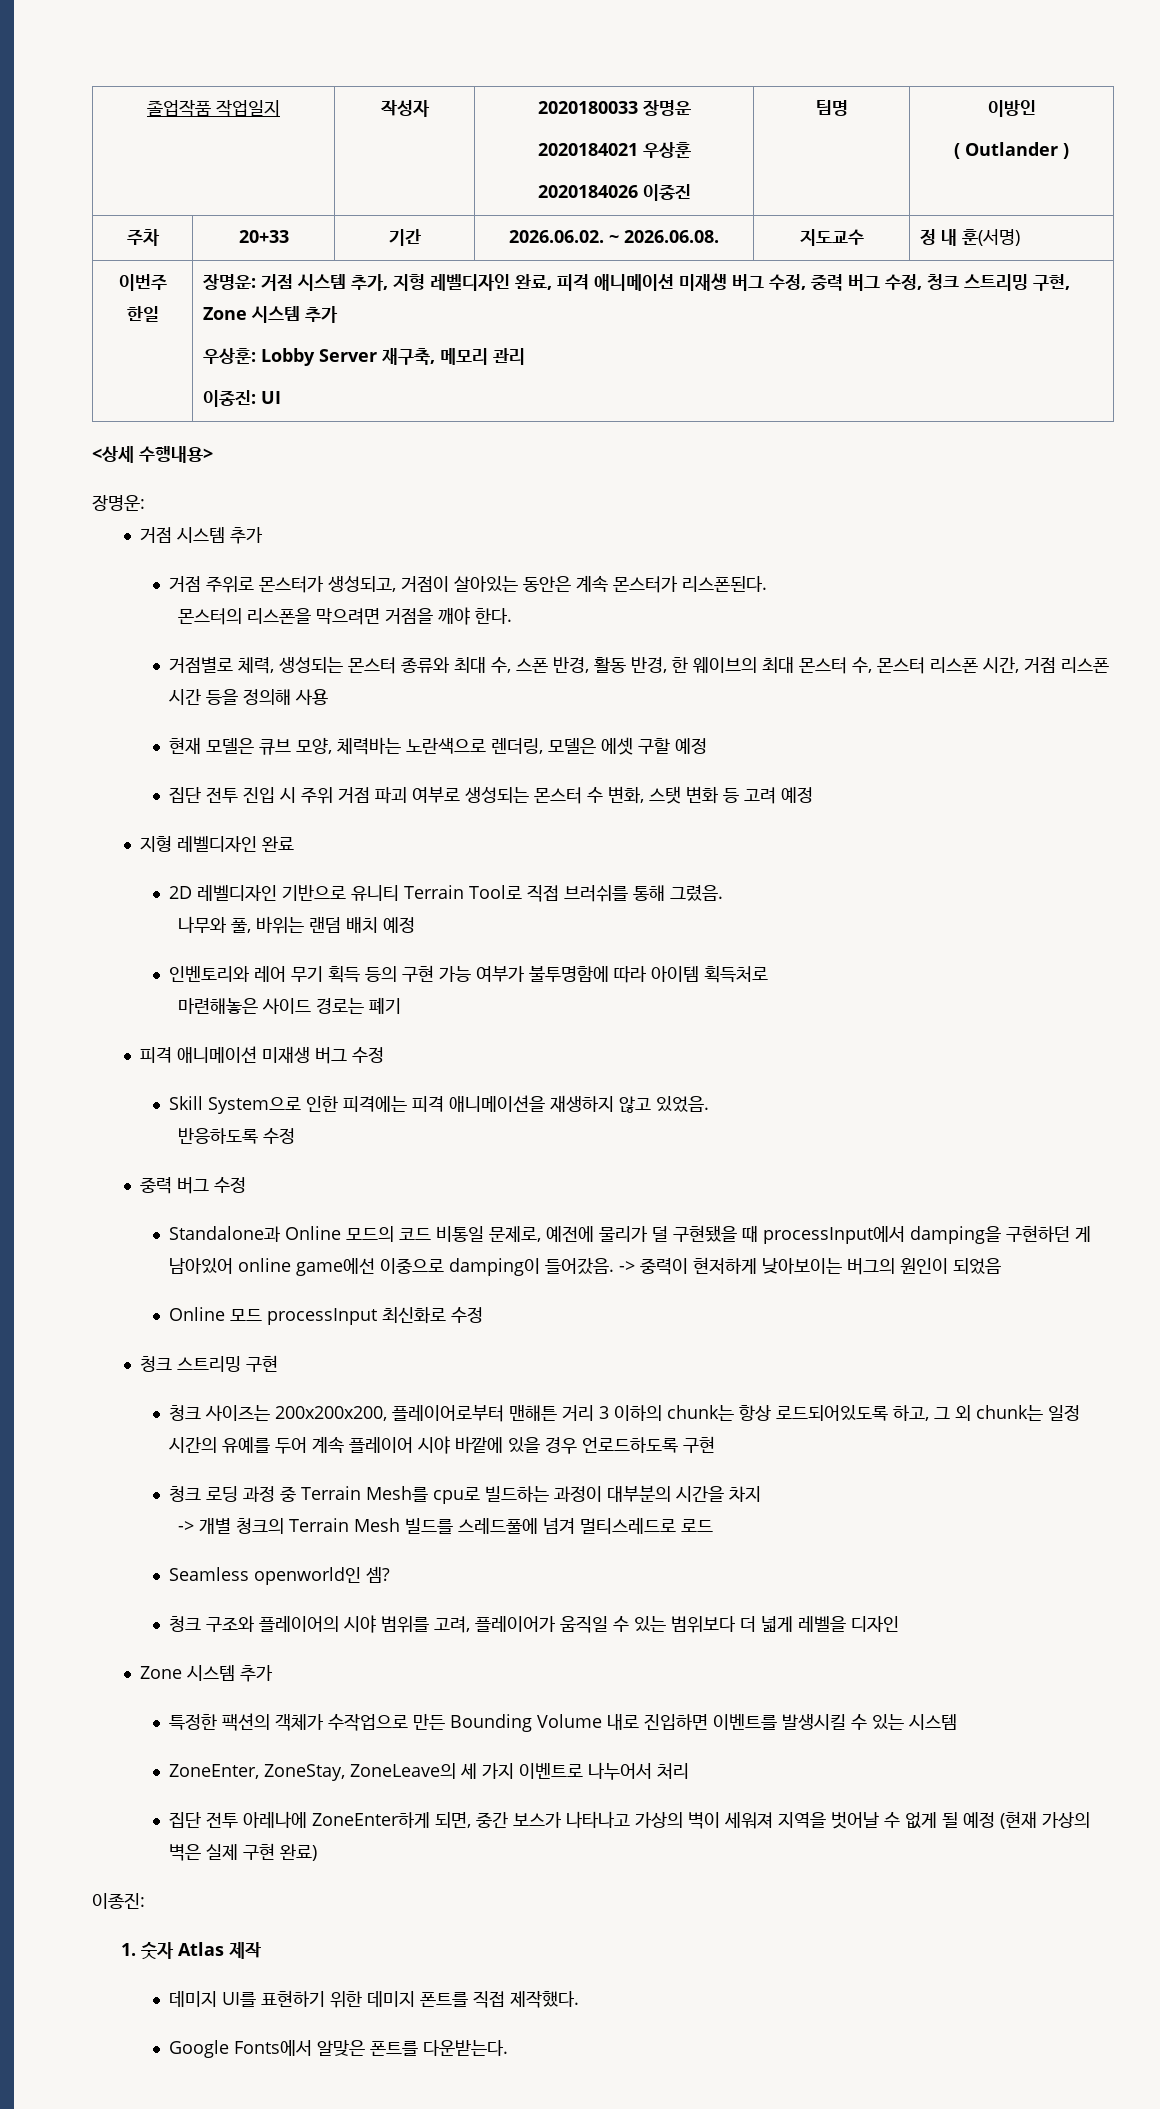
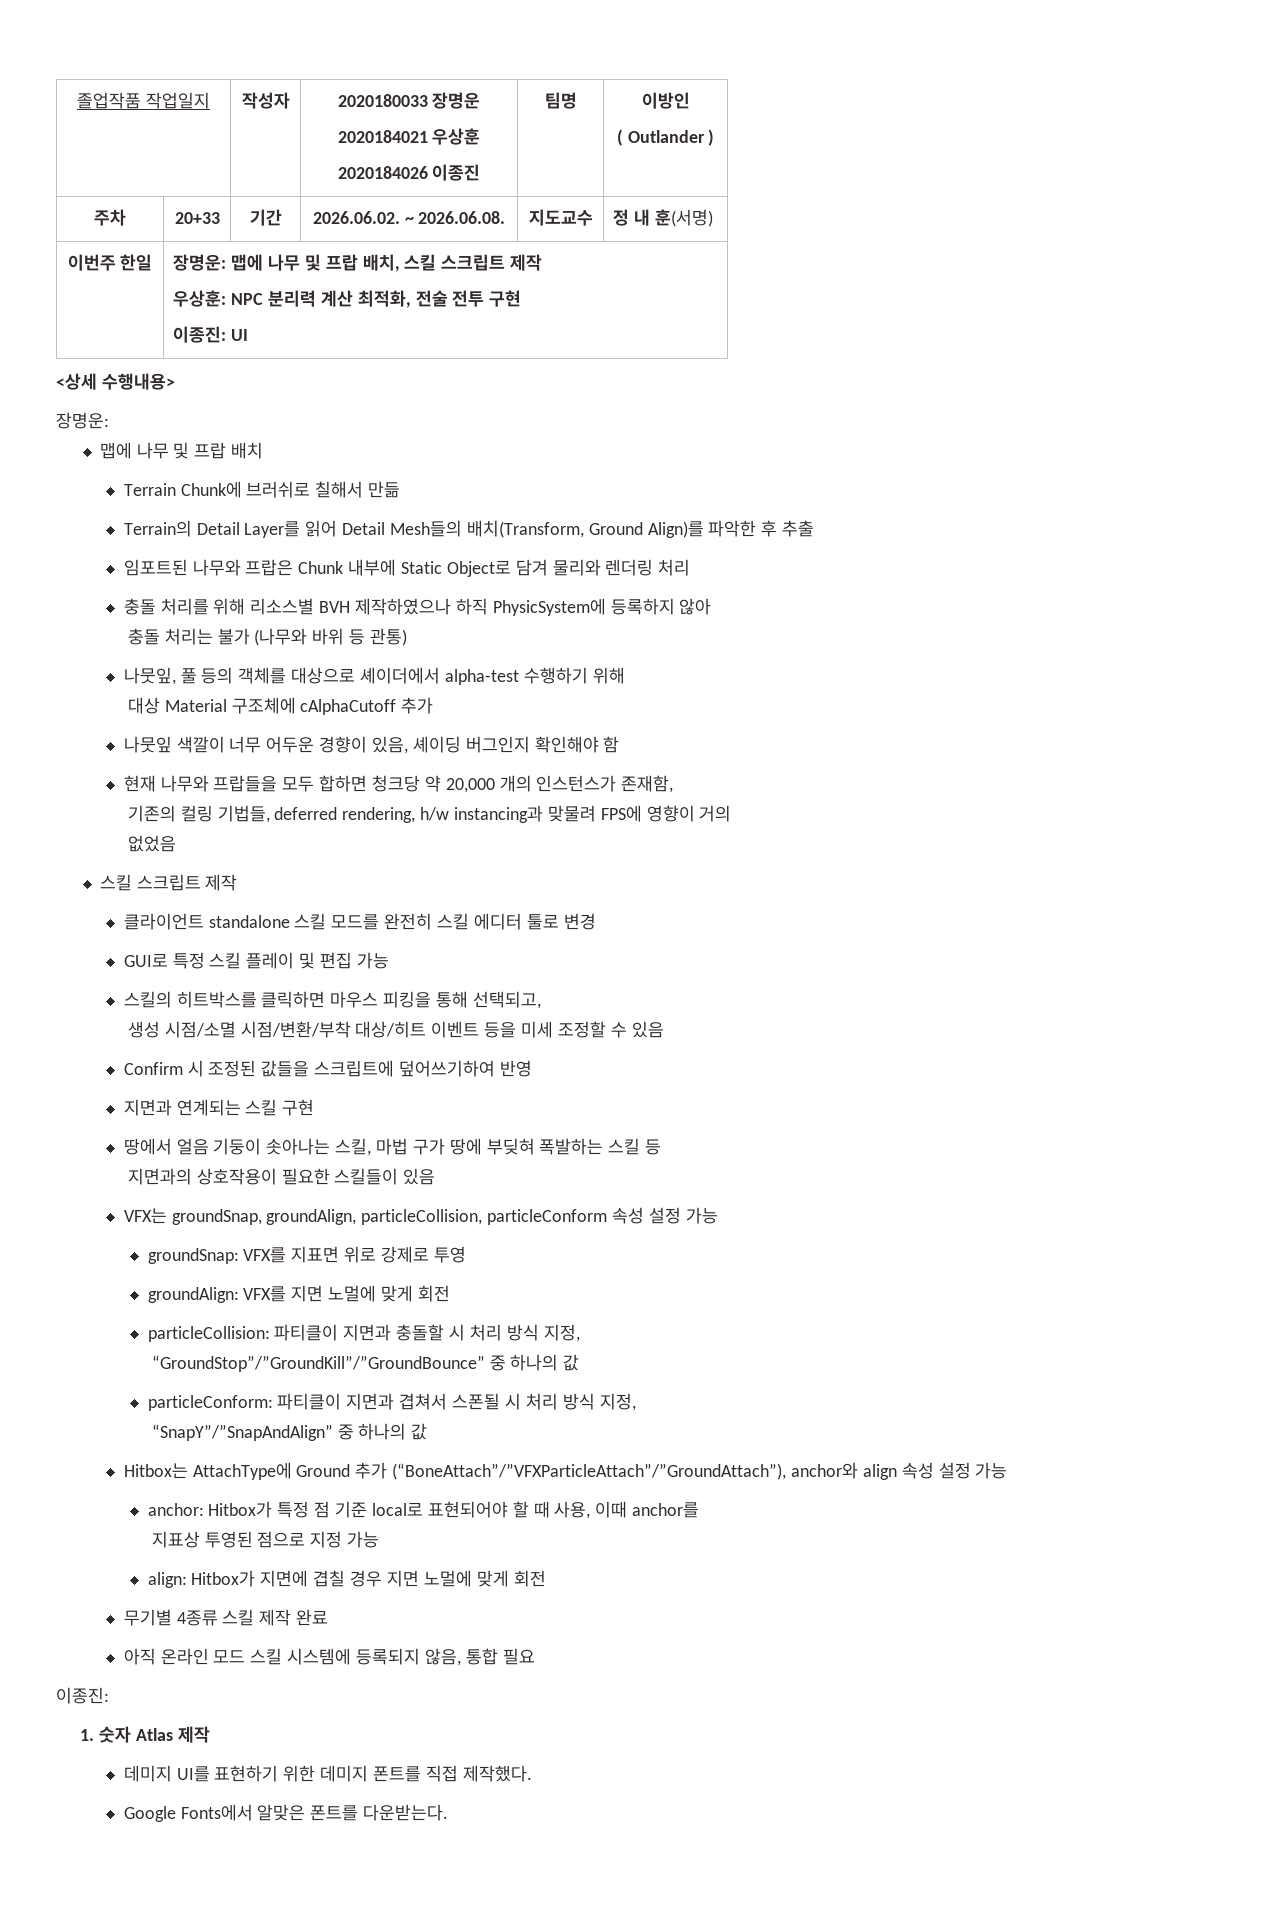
- 이번주 한일 | 장명운: 거점 시스템 추가, 지형 레벨디자인 완료, 피격 애니메이션 미재생 버그 수정, 중력 버그 수정, 청크 스트리밍 구현, Zone 시스템 추가
- 우상훈: Lobby Server 재구축, 메모리 관리
+ 이번주 한일 | 장명운: 맵에 나무 및 프랍 배치, 스킬 스크립트 제작
+ 우상훈: NPC 분리력 계산 최적화, 전술 전투 구현
- 거점 시스템 추가
- 거점 주위로 몬스터가 생성되고, 거점이 살아있는 동안은 계속 몬스터가 리스폰된다.
- 몬스터의 리스폰을 막으려면 거점을 깨야 한다.
- 거점별로 체력, 생성되는 몬스터 종류와 최대 수, 스폰 반경, 활동 반경, 한 웨이브의 최대 몬스터 수, 몬스터 리스폰 시간, 거점 리스폰 시간 등을 정의해 사용
- 현재 모델은 큐브 모양, 체력바는 노란색으로 렌더링, 모델은 에셋 구할 예정
- 집단 전투 진입 시 주위 거점 파괴 여부로 생성되는 몬스터 수 변화, 스탯 변화 등 고려 예정
- 지형 레벨디자인 완료
- 2D 레벨디자인 기반으로 유니티 Terrain Tool로 직접 브러쉬를 통해 그렸음.
- 나무와 풀, 바위는 랜덤 배치 예정
- 인벤토리와 레어 무기 획득 등의 구현 가능 여부가 불투명함에 따라 아이템 획득처로
- 마련해놓은 사이드 경로는 폐기
- 피격 애니메이션 미재생 버그 수정
- Skill System으로 인한 피격에는 피격 애니메이션을 재생하지 않고 있었음.
- 반응하도록 수정
- 중력 버그 수정
- Standalone과 Online 모드의 코드 비통일 문제로, 예전에 물리가 덜 구현됐을 때 processInput에서 damping을 구현하던 게 남아있어 online game에선 이중으로 damping이 들어갔음. -> 중력이 현저하게 낮아보이는 버그의 원인이 되었음
- Online 모드 processInput 최신화로 수정
- 청크 스트리밍 구현
- 청크 사이즈는 200x200x200, 플레이어로부터 맨해튼 거리 3 이하의 chunk는 항상 로드되어있도록 하고, 그 외 chunk는 일정 시간의 유예를 두어 계속 플레이어 시야 바깥에 있을 경우 언로드하도록 구현
- 청크 로딩 과정 중 Terrain Mesh를 cpu로 빌드하는 과정이 대부분의 시간을 차지
- -> 개별 청크의 Terrain Mesh 빌드를 스레드풀에 넘겨 멀티스레드로 로드
- Seamless openworld인 셈?
- 청크 구조와 플레이어의 시야 범위를 고려, 플레이어가 움직일 수 있는 범위보다 더 넓게 레벨을 디자인
- Zone 시스템 추가
- 특정한 팩션의 객체가 수작업으로 만든 Bounding Volume 내로 진입하면 이벤트를 발생시킬 수 있는 시스템
- ZoneEnter, ZoneStay, ZoneLeave의 세 가지 이벤트로 나누어서 처리
- 집단 전투 아레나에 ZoneEnter하게 되면, 중간 보스가 나타나고 가상의 벽이 세워져 지역을 벗어날 수 없게 될 예정 (현재 가상의 벽은 실제 구현 완료)
+ 맵에 나무 및 프랍 배치
+ Terrain Chunk에 브러쉬로 칠해서 만듦
+ Terrain의 Detail Layer를 읽어 Detail Mesh들의 배치(Transform, Ground Align)를 파악한 후 추출
+ 임포트된 나무와 프랍은 Chunk 내부에 Static Object로 담겨 물리와 렌더링 처리
+ 충돌 처리를 위해 리소스별 BVH 제작하였으나 하직 PhysicSystem에 등록하지 않아
+ 충돌 처리는 불가 (나무와 바위 등 관통)
+ 나뭇잎, 풀 등의 객체를 대상으로 셰이더에서 alpha-test 수행하기 위해
+ 대상 Material 구조체에 cAlphaCutoff 추가
+ 나뭇잎 색깔이 너무 어두운 경향이 있음, 셰이딩 버그인지 확인해야 함
+ 현재 나무와 프랍들을 모두 합하면 청크당 약 20,000 개의 인스턴스가 존재함,
+ 기존의 컬링 기법들, deferred rendering, h/w instancing과 맞물려 FPS에 영향이 거의
+ 없었음
+ 스킬 스크립트 제작
+ 클라이언트 standalone 스킬 모드를 완전히 스킬 에디터 툴로 변경
+ GUI로 특정 스킬 플레이 및 편집 가능
+ 스킬의 히트박스를 클릭하면 마우스 피킹을 통해 선택되고,
+ 생성 시점/소멸 시점/변환/부착 대상/히트 이벤트 등을 미세 조정할 수 있음
+ Confirm 시 조정된 값들을 스크립트에 덮어쓰기하여 반영
+ 지면과 연계되는 스킬 구현
+ 땅에서 얼음 기둥이 솟아나는 스킬, 마법 구가 땅에 부딪혀 폭발하는 스킬 등
+ 지면과의 상호작용이 필요한 스킬들이 있음
+ VFX는 groundSnap, groundAlign, particleCollision, particleConform 속성 설정 가능
+ groundSnap: VFX를 지표면 위로 강제로 투영
+ groundAlign: VFX를 지면 노멀에 맞게 회전
+ particleCollision: 파티클이 지면과 충돌할 시 처리 방식 지정,
+ “GroundStop”/”GroundKill”/”GroundBounce” 중 하나의 값
+ particleConform: 파티클이 지면과 겹쳐서 스폰될 시 처리 방식 지정,
+ “SnapY”/”SnapAndAlign” 중 하나의 값
+ Hitbox는 AttachType에 Ground 추가 (“BoneAttach”/”VFXParticleAttach”/”GroundAttach”), anchor와 align 속성 설정 가능
+ anchor: Hitbox가 특정 점 기준 local로 표현되어야 할 때 사용, 이때 anchor를
+ 지표상 투영된 점으로 지정 가능
+ align: Hitbox가 지면에 겹칠 경우 지면 노멀에 맞게 회전
+ 무기별 4종류 스킬 제작 완료
+ 아직 온라인 모드 스킬 시스템에 등록되지 않음, 통합 필요

